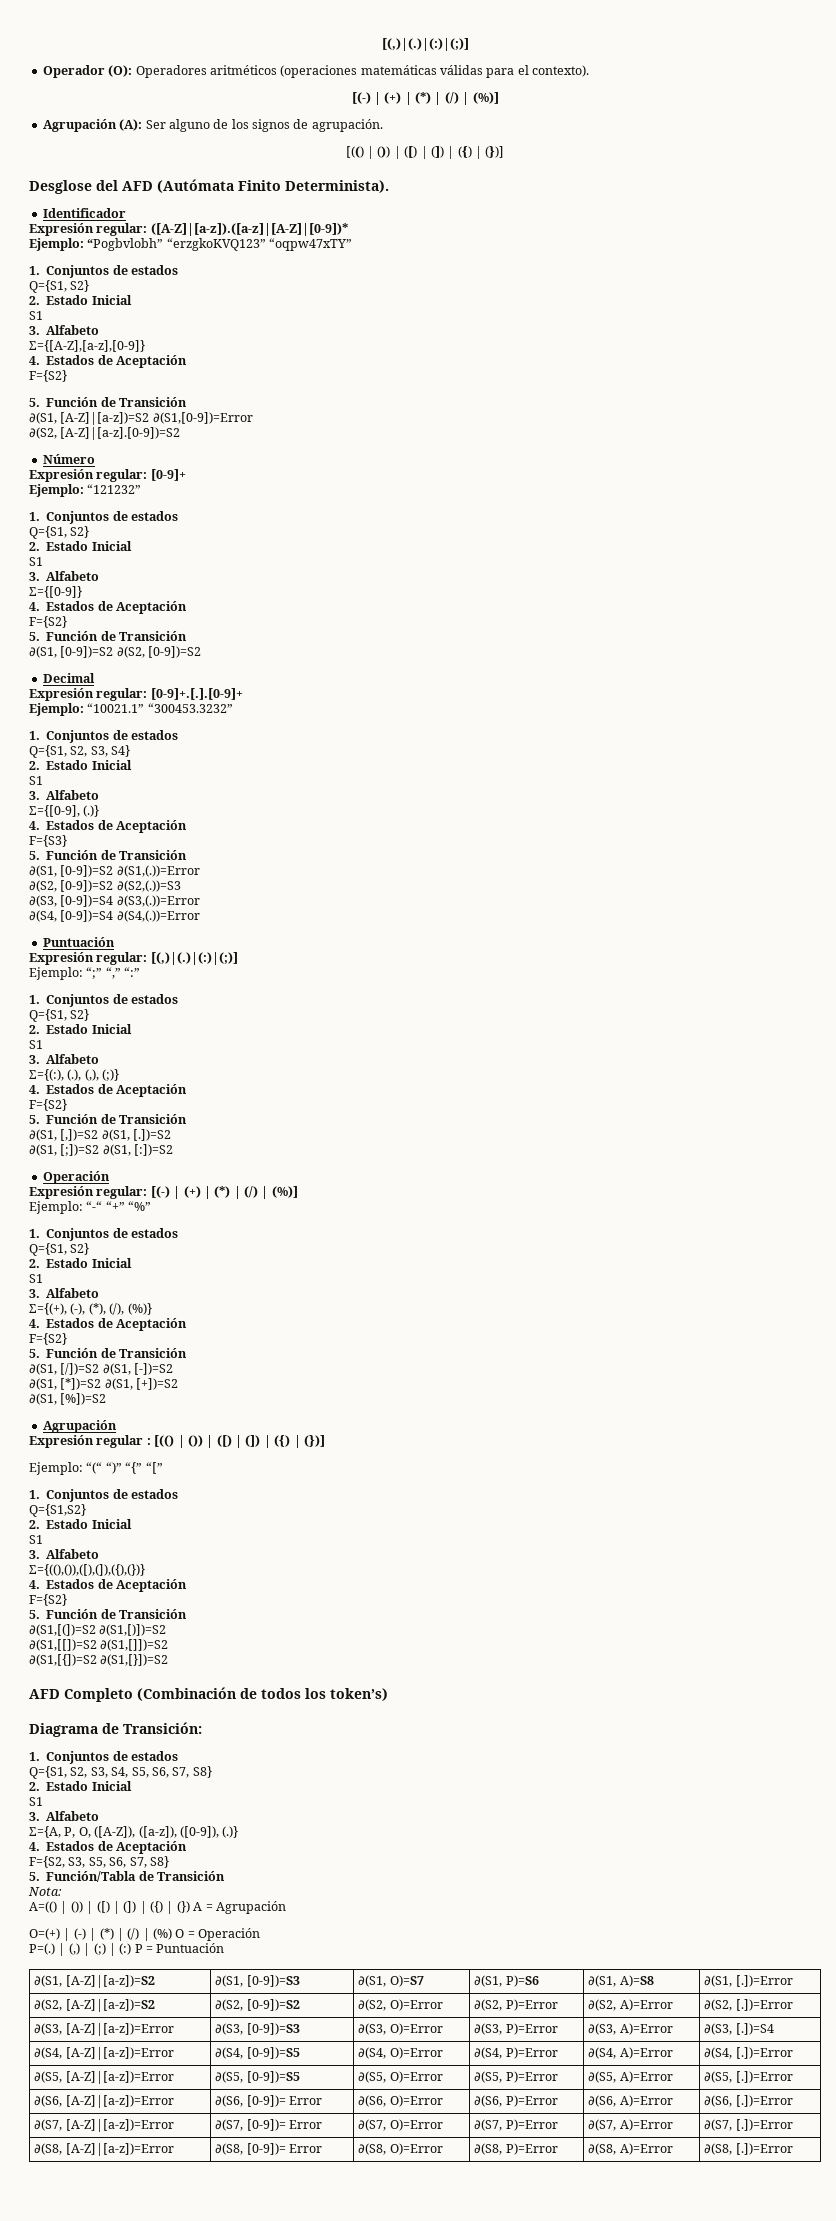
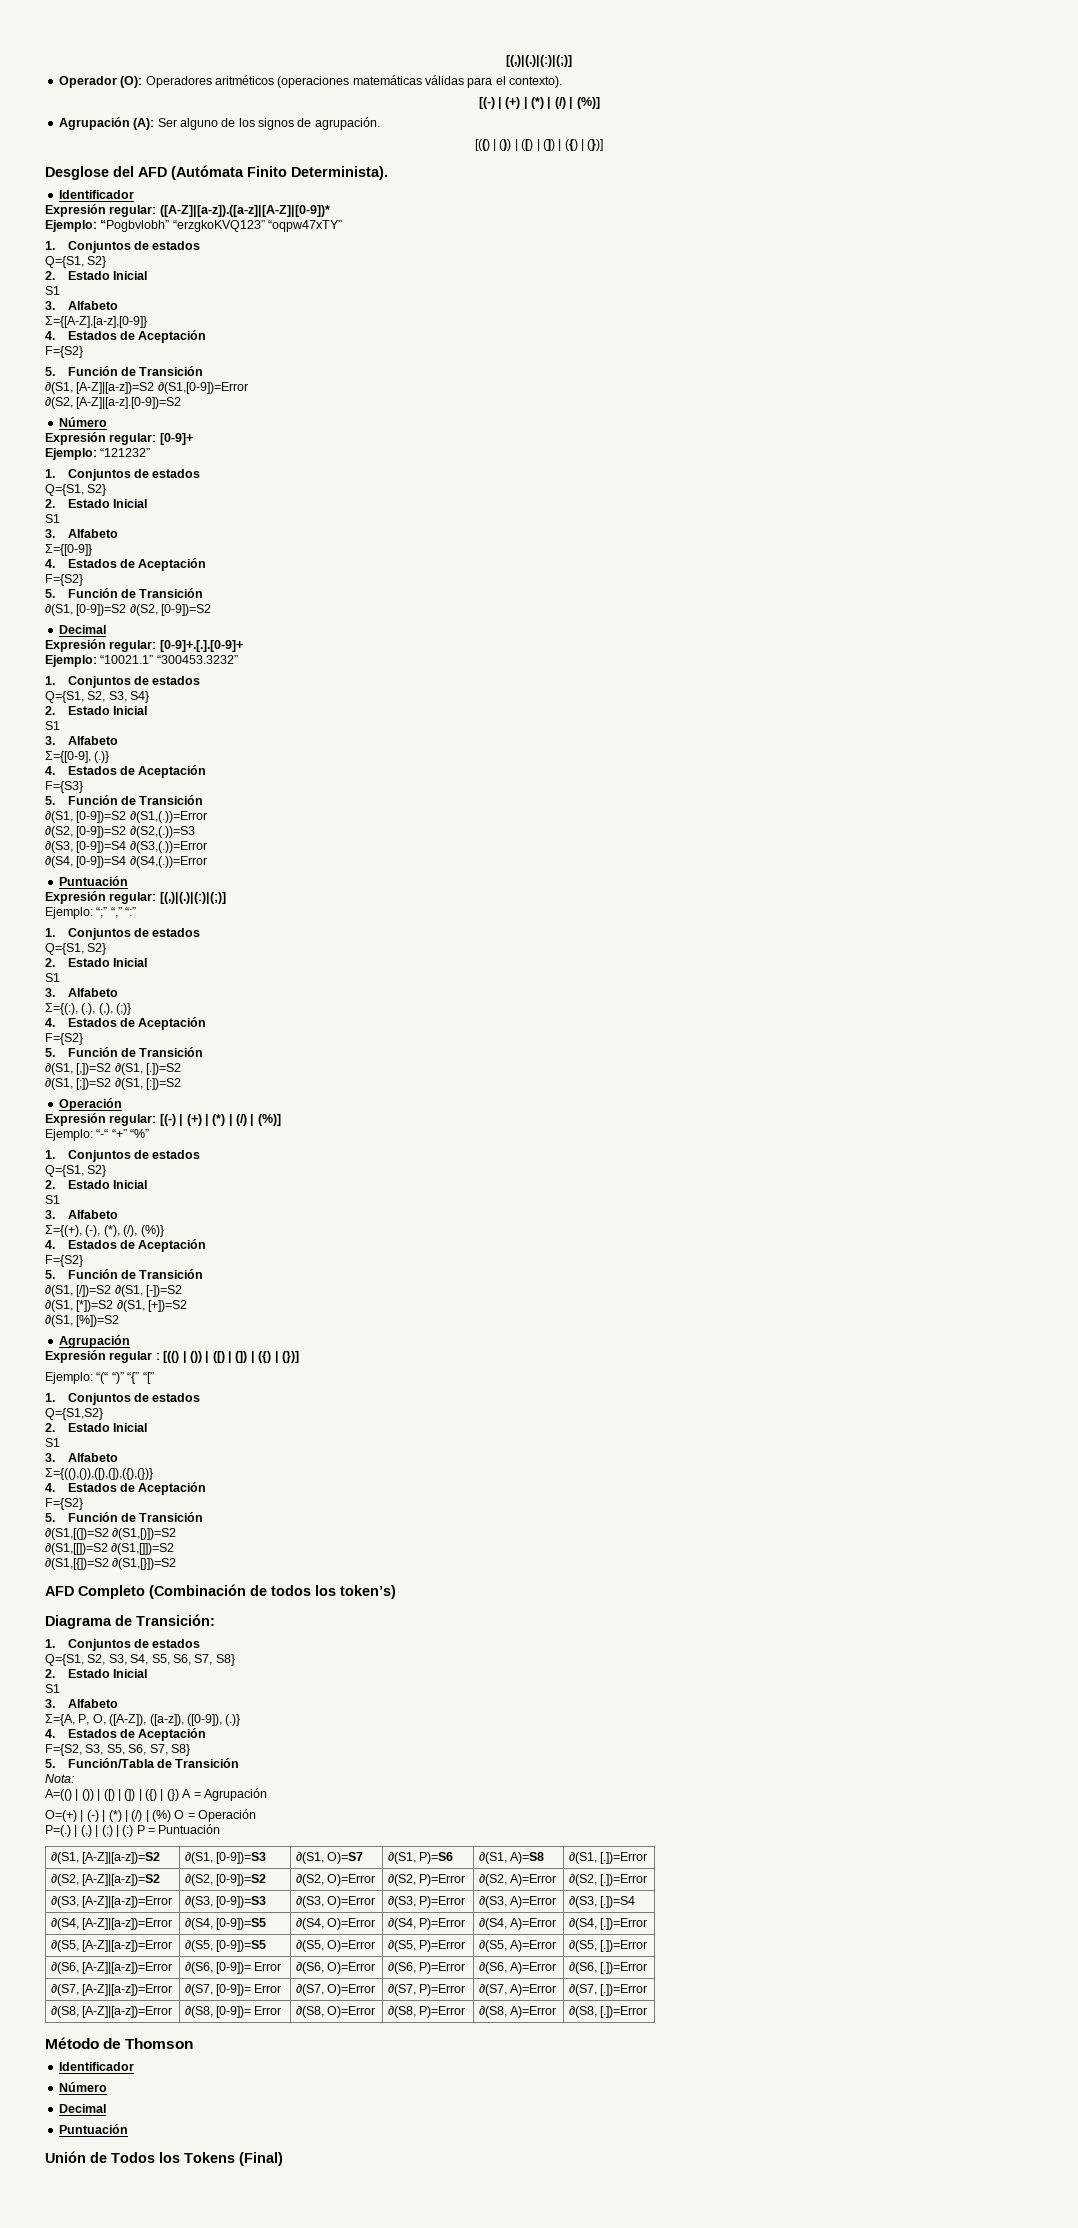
+ Método de Thomson
+ Identificador
+ Número
+ Decimal
+ Puntuación
+ Unión de Todos los Tokens (Final)

